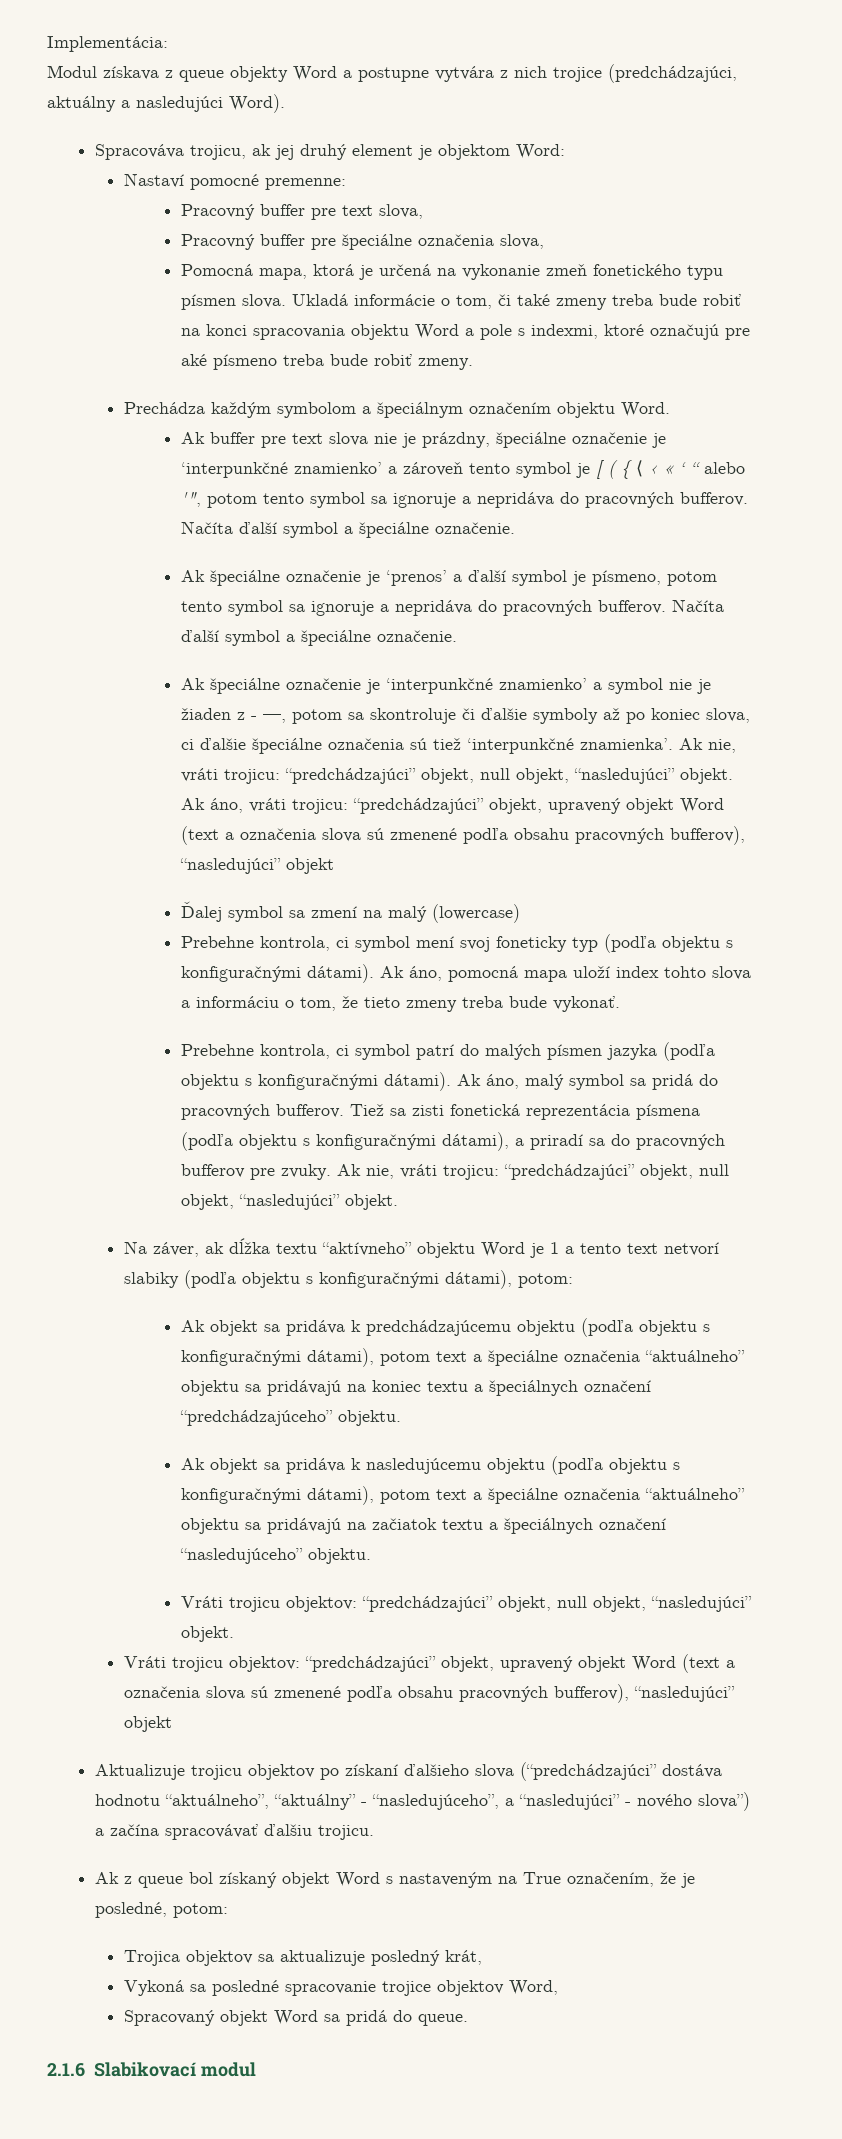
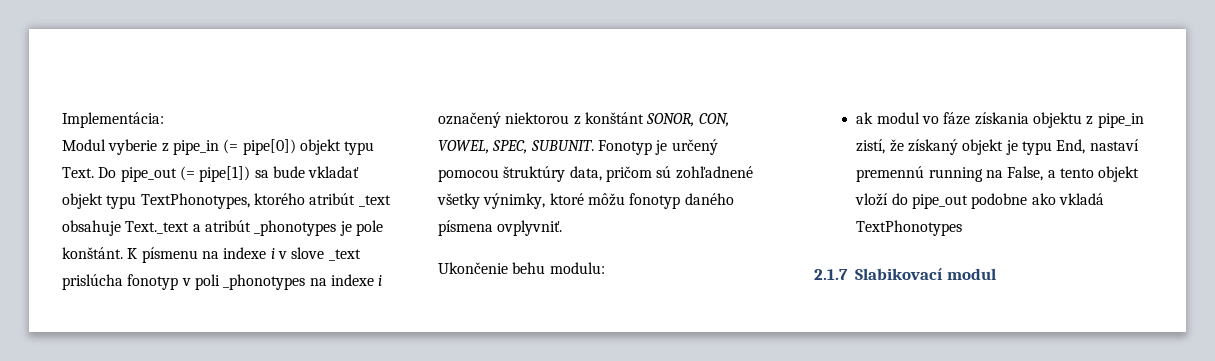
- Modul získava z queue objekty Word a postupne vytvára z nich trojice (predchádzajúci, aktuálny a nasledujúci Word).
- Spracováva trojicu, ak jej druhý element je objektom Word:
- Nastaví pomocné premenne:
- Pracovný buffer pre text slova,
- Pracovný buffer pre špeciálne označenia slova,
- Pomocná mapa, ktorá je určená na vykonanie zmeň fonetického typu písmen slova. Ukladá informácie o tom, či také zmeny treba bude robiť na konci spracovania objektu Word a pole s indexmi, ktoré označujú pre aké písmeno treba bude robiť zmeny.
- Prechádza každým symbolom a špeciálnym označením objektu Word.
- Ak buffer pre text slova nie je prázdny, špeciálne označenie je ‘interpunkčné znamienko’ a zároveň tento symbol je [ ( { ⟨ ‹ « ‘ “ alebo '", potom tento symbol sa ignoruje a nepridáva do pracovných bufferov. Načíta ďalší symbol a špeciálne označenie.
- Ak špeciálne označenie je ‘prenos’ a ďalší symbol je písmeno, potom tento symbol sa ignoruje a nepridáva do pracovných bufferov. Načíta ďalší symbol a špeciálne označenie.
- Ak špeciálne označenie je ‘interpunkčné znamienko’ a symbol nie je žiaden z - —, potom sa skontroluje či ďalšie symboly až po koniec slova, ci ďalšie špeciálne označenia sú tiež ‘interpunkčné znamienka’. Ak nie, vráti trojicu: “predchádzajúci” objekt, null objekt, “nasledujúci” objekt. Ak áno, vráti trojicu: “predchádzajúci” objekt, upravený objekt Word (text a označenia slova sú zmenené podľa obsahu pracovných bufferov), “nasledujúci” objekt
- Ďalej symbol sa zmení na malý (lowercase)
- Prebehne kontrola, ci symbol mení svoj foneticky typ (podľa objektu s konfiguračnými dátami). Ak áno, pomocná mapa uloží index tohto slova a informáciu o tom, že tieto zmeny treba bude vykonať.
- Prebehne kontrola, ci symbol patrí do malých písmen jazyka (podľa objektu s konfiguračnými dátami). Ak áno, malý symbol sa pridá do pracovných bufferov. Tiež sa zisti fonetická reprezentácia písmena (podľa objektu s konfiguračnými dátami), a priradí sa do pracovných bufferov pre zvuky. Ak nie, vráti trojicu: “predchádzajúci” objekt, null objekt, “nasledujúci” objekt.
- Na záver, ak dĺžka textu “aktívneho” objektu Word je 1 a tento text netvorí slabiky (podľa objektu s konfiguračnými dátami), potom:
- Ak objekt sa pridáva k predchádzajúcemu objektu (podľa objektu s konfiguračnými dátami), potom text a špeciálne označenia “aktuálneho” objektu sa pridávajú na koniec textu a špeciálnych označení “predchádzajúceho” objektu.
- Ak objekt sa pridáva k nasledujúcemu objektu (podľa objektu s konfiguračnými dátami), potom text a špeciálne označenia “aktuálneho” objektu sa pridávajú na začiatok textu a špeciálnych označení “nasledujúceho” objektu.
- Vráti trojicu objektov: “predchádzajúci” objekt, null objekt, “nasledujúci” objekt.
- Vráti trojicu objektov: “predchádzajúci” objekt, upravený objekt Word (text a označenia slova sú zmenené podľa obsahu pracovných bufferov), “nasledujúci” objekt
- Aktualizuje trojicu objektov po získaní ďalšieho slova (“predchádzajúci” dostáva hodnotu “aktuálneho”, “aktuálny” - “nasledujúceho”, a “nasledujúci” - nového slova”) a začína spracovávať ďalšiu trojicu.
- Ak z queue bol získaný objekt Word s nastaveným na True označením, že je posledné, potom:
- Trojica objektov sa aktualizuje posledný krát,
- Vykoná sa posledné spracovanie trojice objektov Word,
- Spracovaný objekt Word sa pridá do queue.
- 2.1.6 Slabikovací modul
+ Modul vyberie z pipe_in (= pipe[0]) objekt typu Text. Do pipe_out (= pipe[1]) sa bude vkladať objekt typu TextPhonotypes, ktorého atribút _text obsahuje Text._text a atribút _phonotypes je pole konštánt. K písmenu na indexe i v slove _text prislúcha fonotyp v poli _phonotypes na indexe i označený niektorou z konštánt SONOR, CON, VOWEL, SPEC, SUBUNIT. Fonotyp je určený pomocou štruktúry data, pričom sú zohľadnené všetky výnimky, ktoré môžu fonotyp daného písmena ovplyvniť.
+ Ukončenie behu modulu:
+ ak modul vo fáze získania objektu z pipe_in zistí, že získaný objekt je typu End, nastaví premennú running na False, a tento objekt vloží do pipe_out podobne ako vkladá TextPhonotypes
+ 2.1.7 Slabikovací modul

